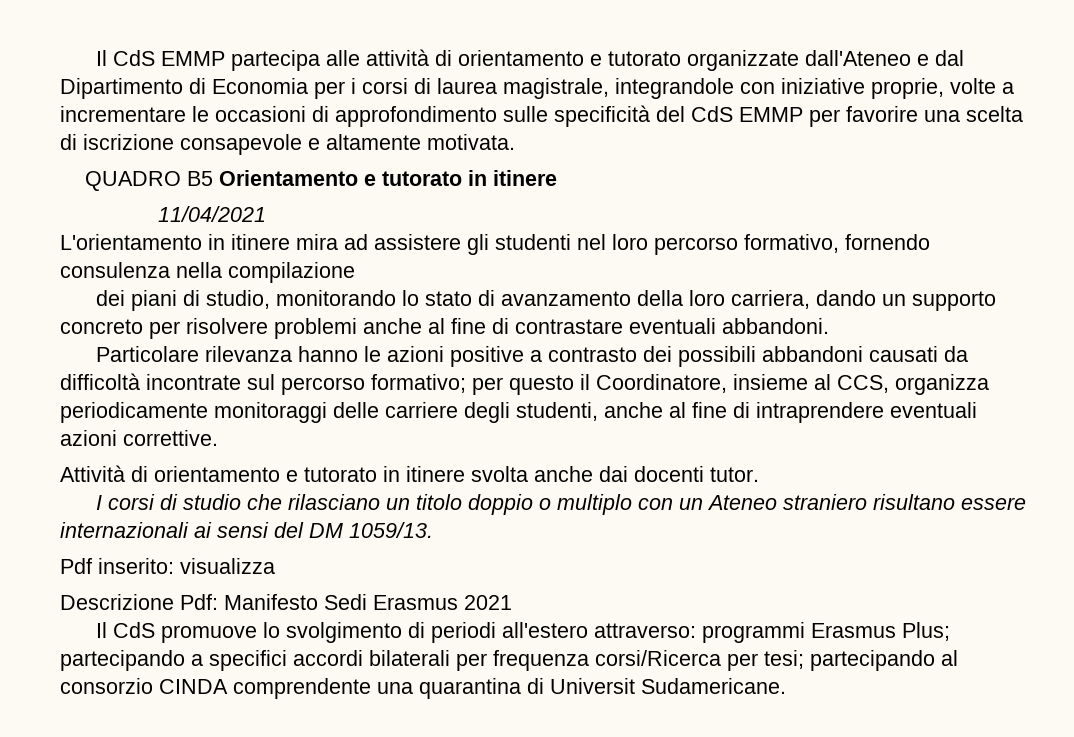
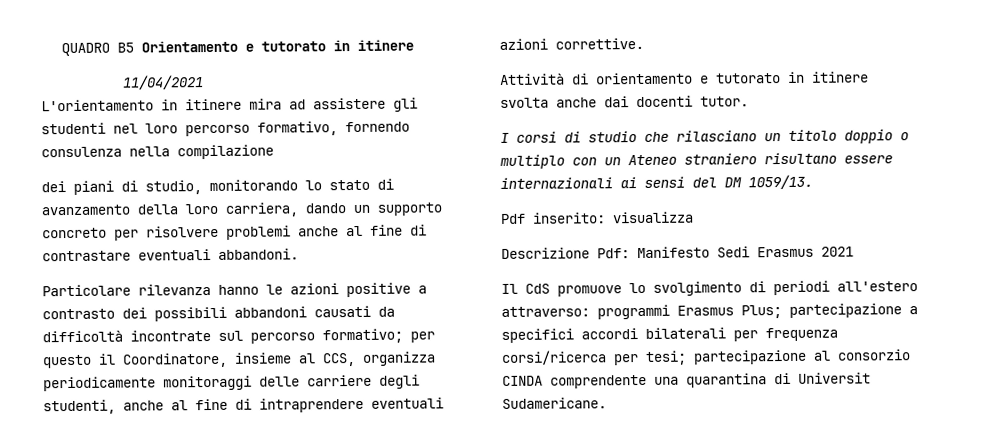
- Il CdS EMMP partecipa alle attività di orientamento e tutorato organizzate dall'Ateneo e dal Dipartimento di Economia per i corsi di laurea magistrale, integrandole con iniziative proprie, volte a incrementare le occasioni di approfondimento sulle specificità del CdS EMMP per favorire una scelta di iscrizione consapevole e altamente motivata.
- Il CdS promuove lo svolgimento di periodi all'estero attraverso: programmi Erasmus Plus; partecipando a specifici accordi bilaterali per frequenza corsi/Ricerca per tesi; partecipando al consorzio CINDA comprendente una quarantina di Universit Sudamericane.
+ Il CdS promuove lo svolgimento di periodi all'estero attraverso: programmi Erasmus Plus; partecipazione a specifici accordi bilaterali per frequenza corsi/ricerca per tesi; partecipazione al consorzio CINDA comprendente una quarantina di Universit Sudamericane.

